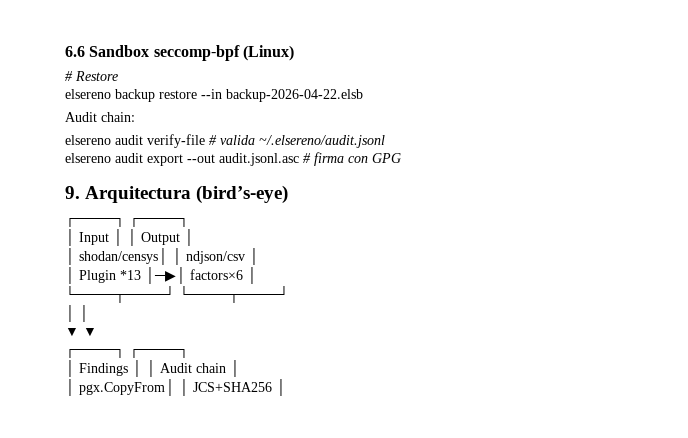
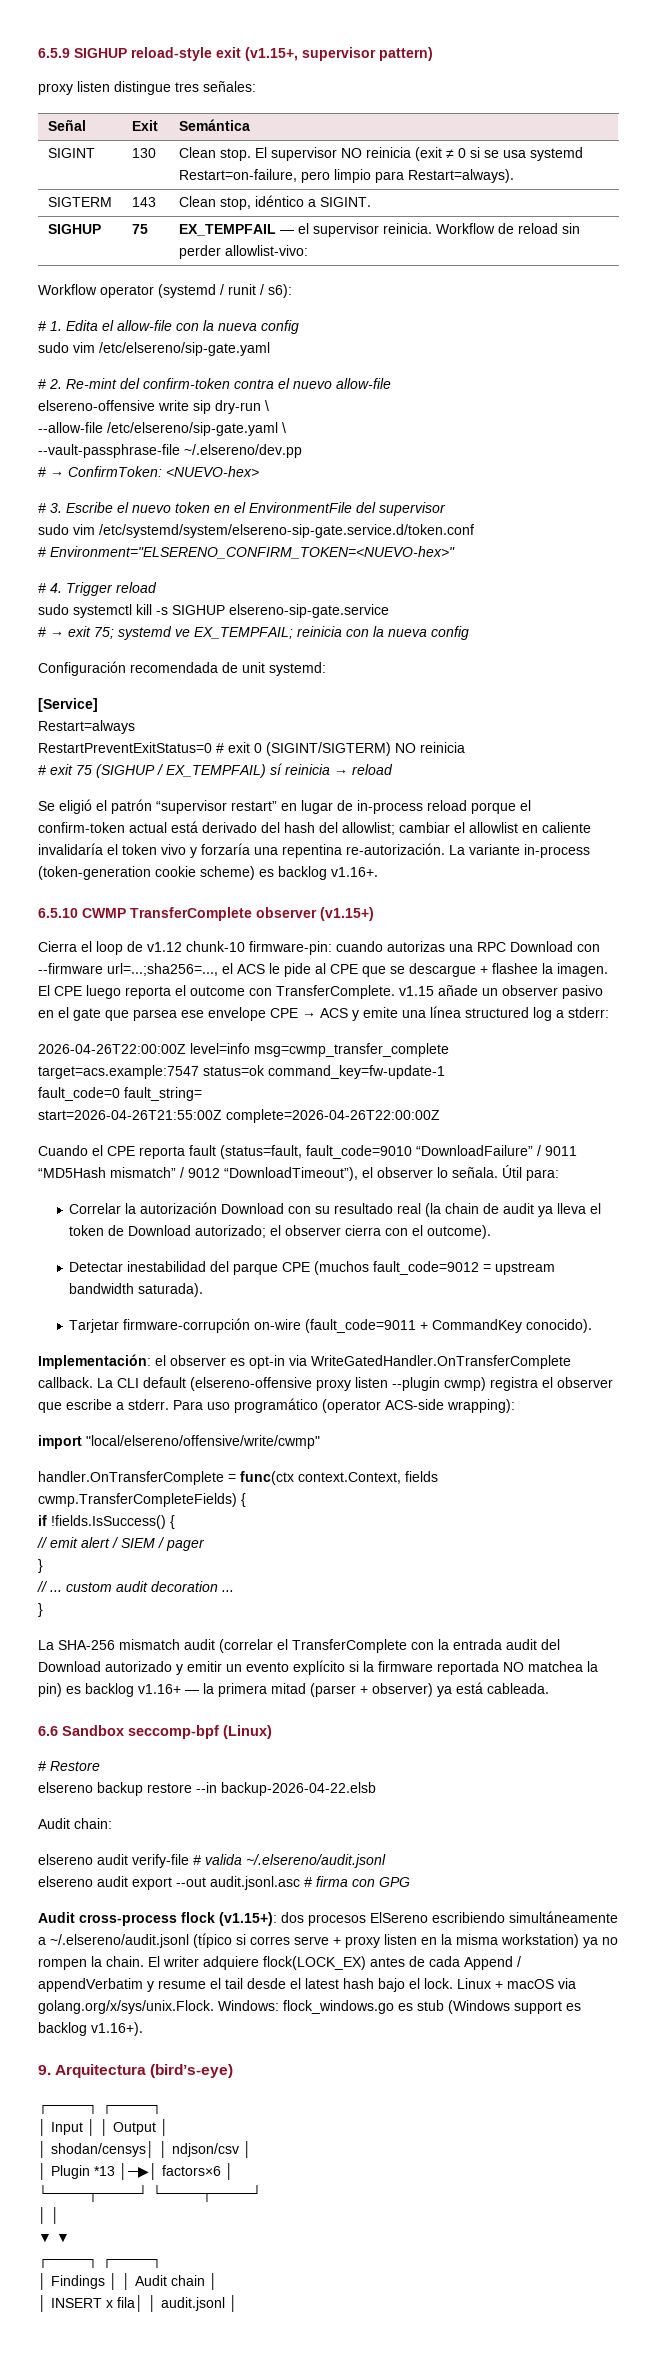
+ 6.5.9 SIGHUP reload-style exit (v1.15+, supervisor pattern)
+ proxy listen distingue tres señales:
+ Señal | Exit | Semántica
+ SIGINT | 130 | Clean stop. El supervisor NO reinicia (exit ≠ 0 si se usa systemd Restart=on-failure, pero limpio para Restart=always).
+ SIGTERM | 143 | Clean stop, idéntico a SIGINT.
+ SIGHUP | 75 | EX_TEMPFAIL — el supervisor reinicia. Workflow de reload sin perder allowlist-vivo:
+ Workflow operator (systemd / runit / s6):
+ # 1. Edita el allow-file con la nueva config
+ sudo vim /etc/elsereno/sip-gate.yaml
+ # 2. Re-mint del confirm-token contra el nuevo allow-file
+ elsereno-offensive write sip dry-run \
+ --allow-file /etc/elsereno/sip-gate.yaml \
+ --vault-passphrase-file ~/.elsereno/dev.pp
+ # → ConfirmToken: <NUEVO-hex>
+ # 3. Escribe el nuevo token en el EnvironmentFile del supervisor
+ sudo vim /etc/systemd/system/elsereno-sip-gate.service.d/token.conf
+ # Environment="ELSERENO_CONFIRM_TOKEN=<NUEVO-hex>"
+ # 4. Trigger reload
+ sudo systemctl kill -s SIGHUP elsereno-sip-gate.service
+ # → exit 75; systemd ve EX_TEMPFAIL; reinicia con la nueva config
+ Configuración recomendada de unit systemd:
+ [Service]
+ Restart=always
+ RestartPreventExitStatus=0 # exit 0 (SIGINT/SIGTERM) NO reinicia
+ # exit 75 (SIGHUP / EX_TEMPFAIL) sí reinicia → reload
+ Se eligió el patrón “supervisor restart” en lugar de in-process reload porque el confirm-token actual está derivado del hash del allowlist; cambiar el allowlist en caliente invalidaría el token vivo y forzaría una repentina re-autorización. La variante in-process (token-generation cookie scheme) es backlog v1.16+.
+ 6.5.10 CWMP TransferComplete observer (v1.15+)
+ Cierra el loop de v1.12 chunk-10 firmware-pin: cuando autorizas una RPC Download con --firmware url=...;sha256=..., el ACS le pide al CPE que se descargue + flashee la imagen. El CPE luego reporta el outcome con TransferComplete. v1.15 añade un observer pasivo en el gate que parsea ese envelope CPE → ACS y emite una línea structured log a stderr:
+ 2026-04-26T22:00:00Z level=info msg=cwmp_transfer_complete
+ target=acs.example:7547 status=ok command_key=fw-update-1
+ fault_code=0 fault_string=
+ start=2026-04-26T21:55:00Z complete=2026-04-26T22:00:00Z
+ Cuando el CPE reporta fault (status=fault, fault_code=9010 “DownloadFailure” / 9011 “MD5Hash mismatch” / 9012 “DownloadTimeout”), el observer lo señala. Útil para:
+ Correlar la autorización Download con su resultado real (la chain de audit ya lleva el token de Download autorizado; el observer cierra con el outcome).
+ Detectar inestabilidad del parque CPE (muchos fault_code=9012 = upstream bandwidth saturada).
+ Tarjetar firmware-corrupción on-wire (fault_code=9011 + CommandKey conocido).
+ Implementación: el observer es opt-in via WriteGatedHandler.OnTransferComplete callback. La CLI default (elsereno-offensive proxy listen --plugin cwmp) registra el observer que escribe a stderr. Para uso programático (operator ACS-side wrapping):
+ import "local/elsereno/offensive/write/cwmp"
+ handler.OnTransferComplete = func(ctx context.Context, fields cwmp.TransferCompleteFields) {
+ if !fields.IsSuccess() {
+ // emit alert / SIEM / pager
+ }
+ // ... custom audit decoration ...
+ }
+ La SHA-256 mismatch audit (correlar el TransferComplete con la entrada audit del Download autorizado y emitir un evento explícito si la firmware reportada NO matchea la pin) es backlog v1.16+ — la primera mitad (parser + observer) ya está cableada.
+ Audit cross-process flock (v1.15+): dos procesos ElSereno escribiendo simultáneamente a ~/.elsereno/audit.jsonl (típico si corres serve + proxy listen en la misma workstation) ya no rompen la chain. El writer adquiere flock(LOCK_EX) antes de cada Append / appendVerbatim y resume el tail desde el latest hash bajo el lock. Linux + macOS via golang.org/x/sys/unix.Flock. Windows: flock_windows.go es stub (Windows support es backlog v1.16+).
- │ pgx.CopyFrom│ │ JCS+SHA256 │
+ │ INSERT x fila│ │ audit.jsonl │

